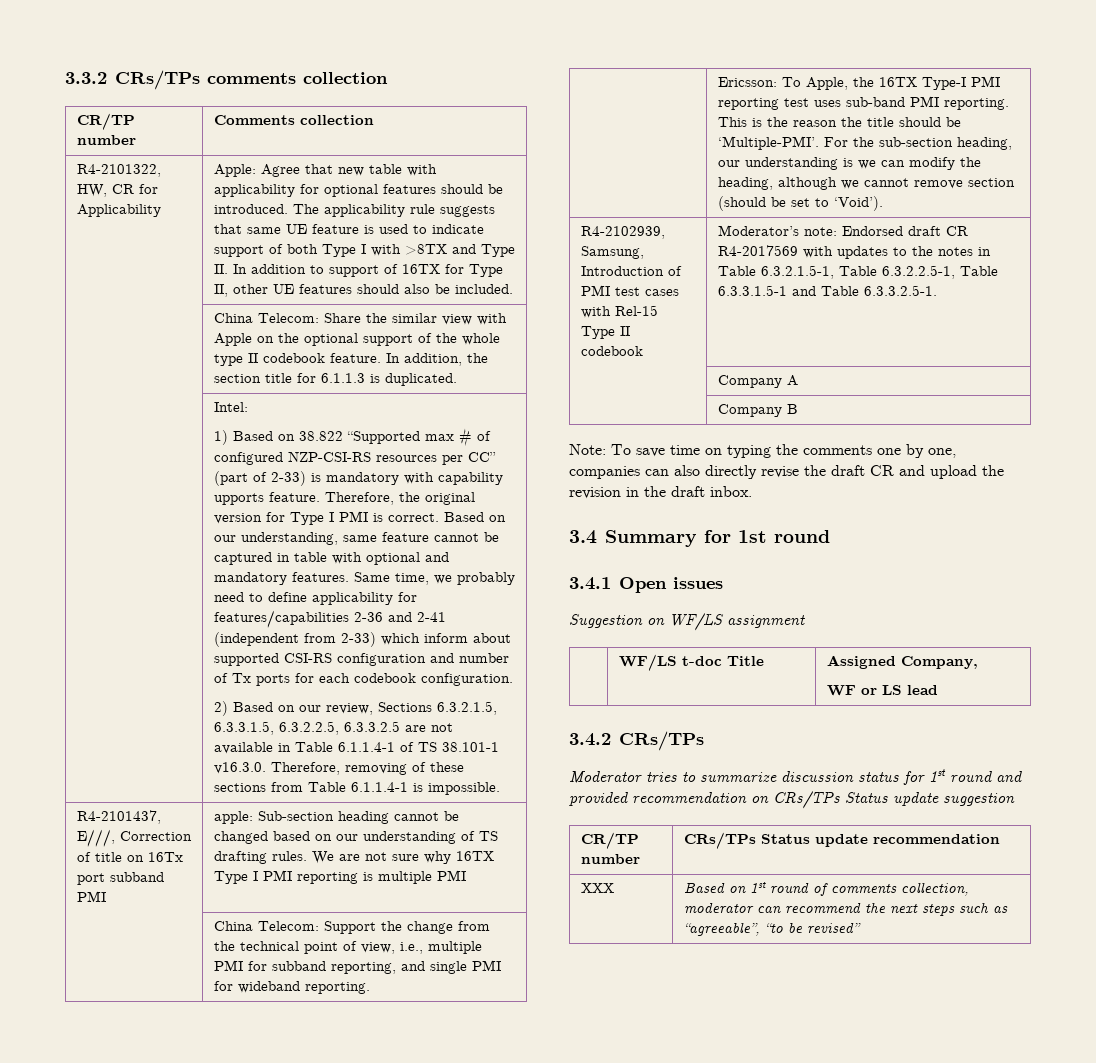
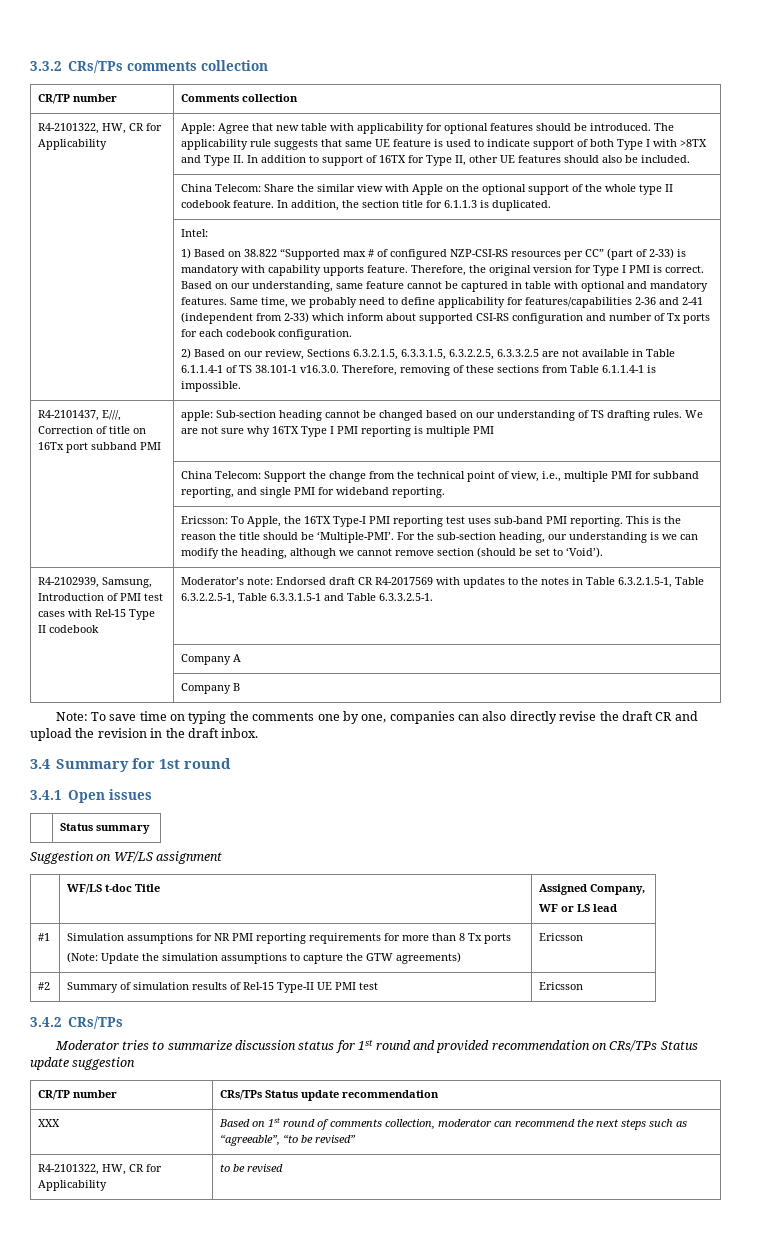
+ | Status summary
+ #1 | Simulation assumptions for NR PMI reporting requirements for more than 8 Tx ports
+ (Note: Update the simulation assumptions to capture the GTW agreements) | Ericsson
+ #2 | Summary of simulation results of Rel-15 Type-II UE PMI test | Ericsson
+ R4-2101322, HW, CR for Applicability | to be revised

